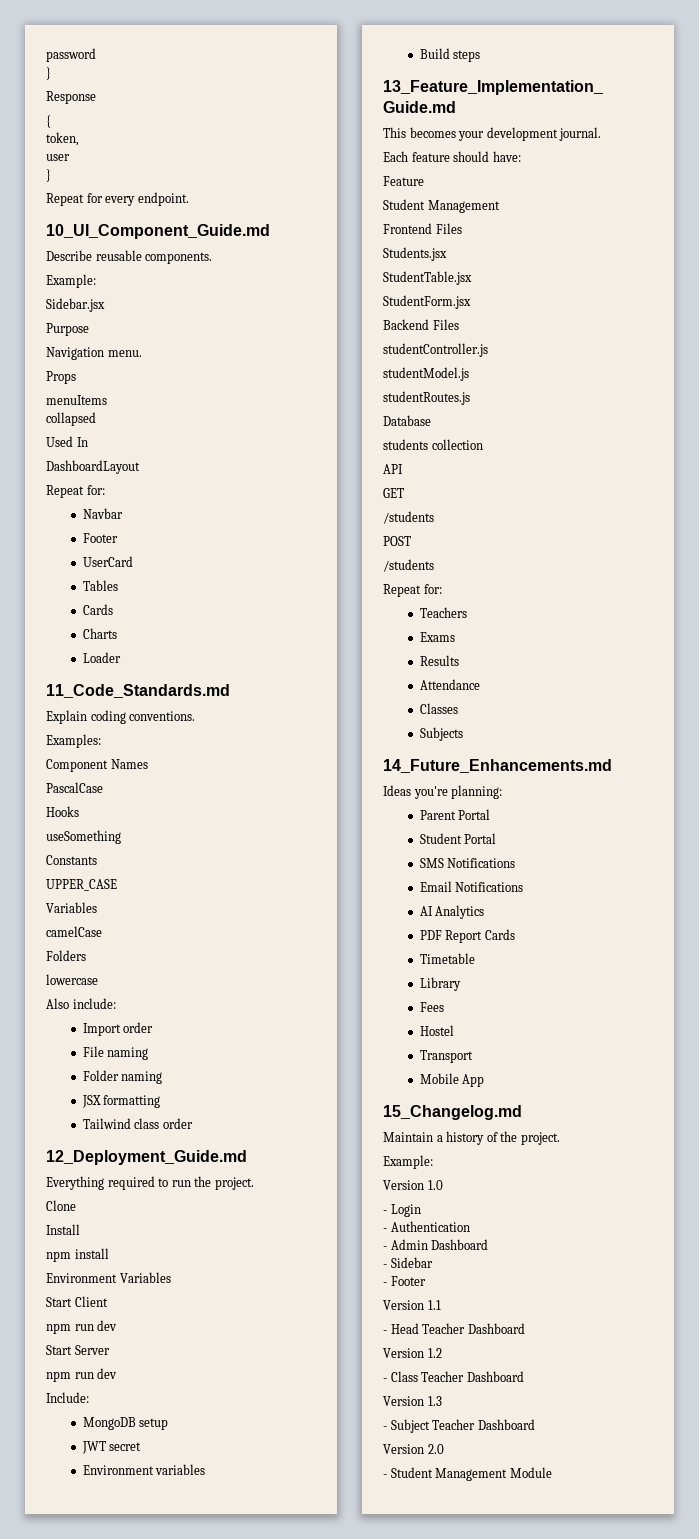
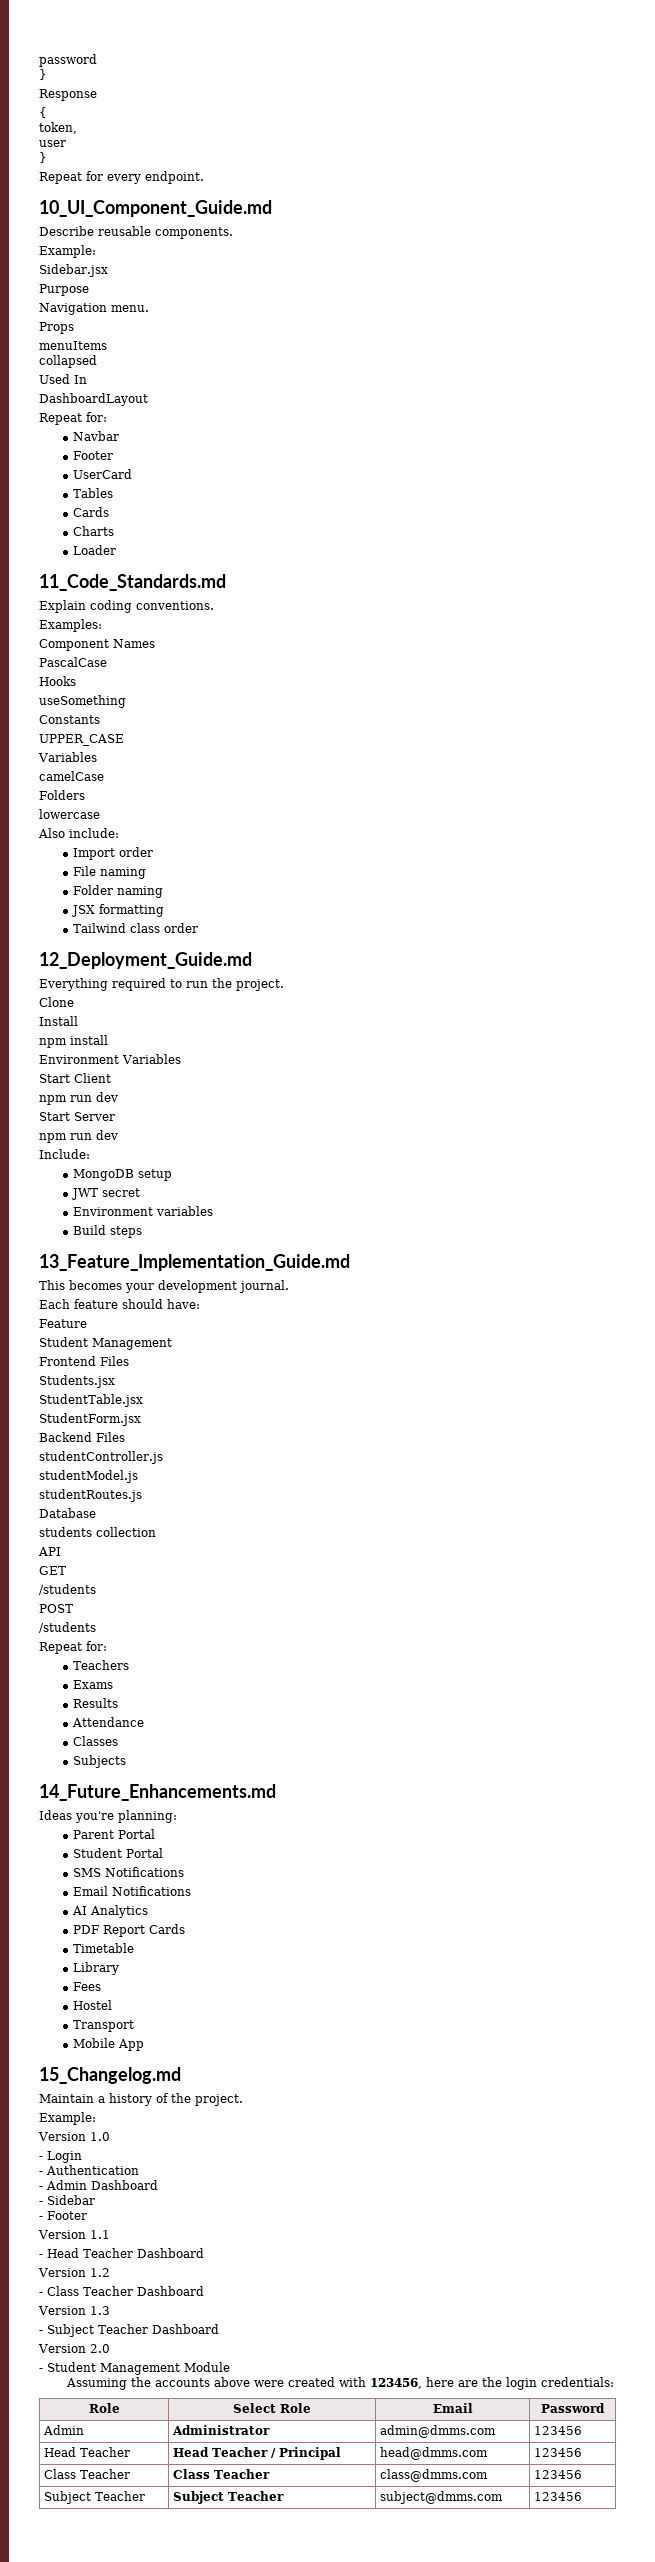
+ Assuming the accounts above were created with 123456, here are the login credentials:
+ Role | Select Role | Email | Password
+ Admin | Administrator | admin@dmms.com | 123456
+ Head Teacher | Head Teacher / Principal | head@dmms.com | 123456
+ Class Teacher | Class Teacher | class@dmms.com | 123456
+ Subject Teacher | Subject Teacher | subject@dmms.com | 123456

